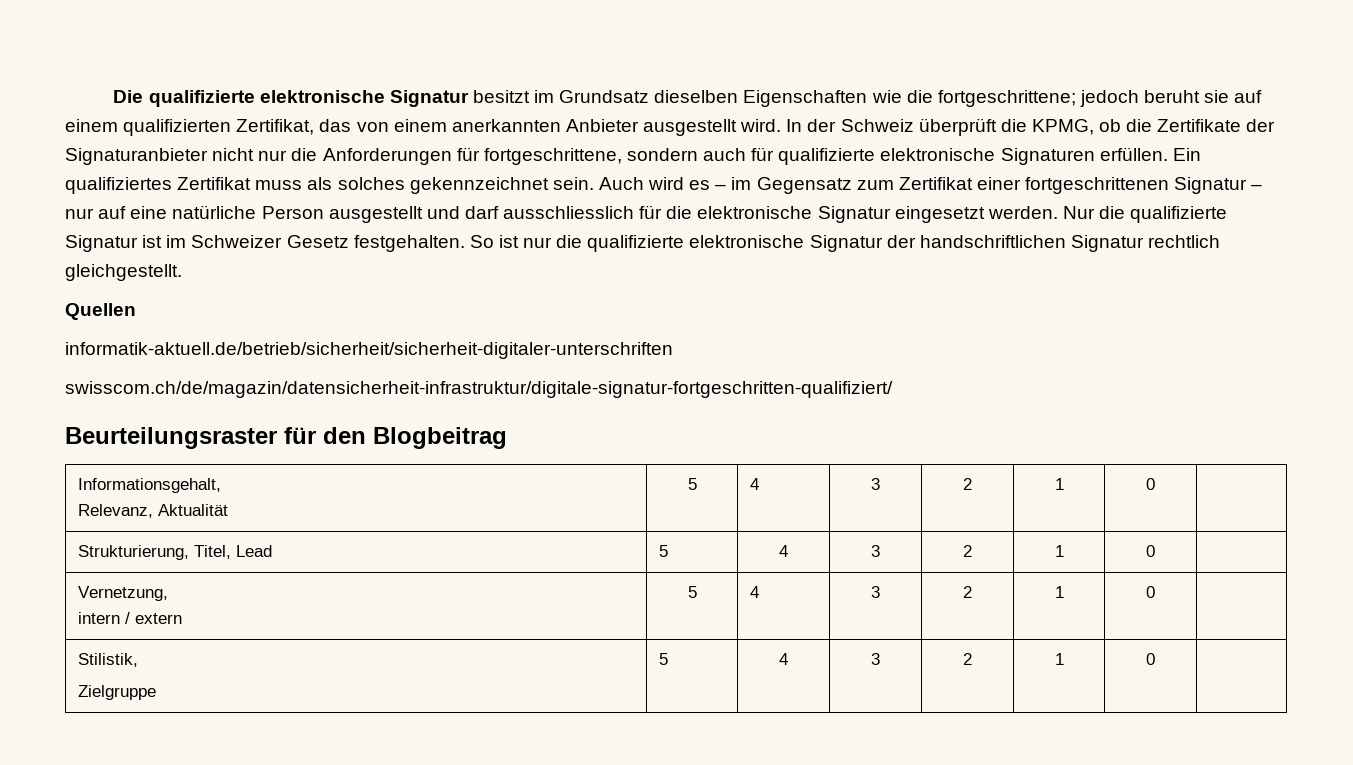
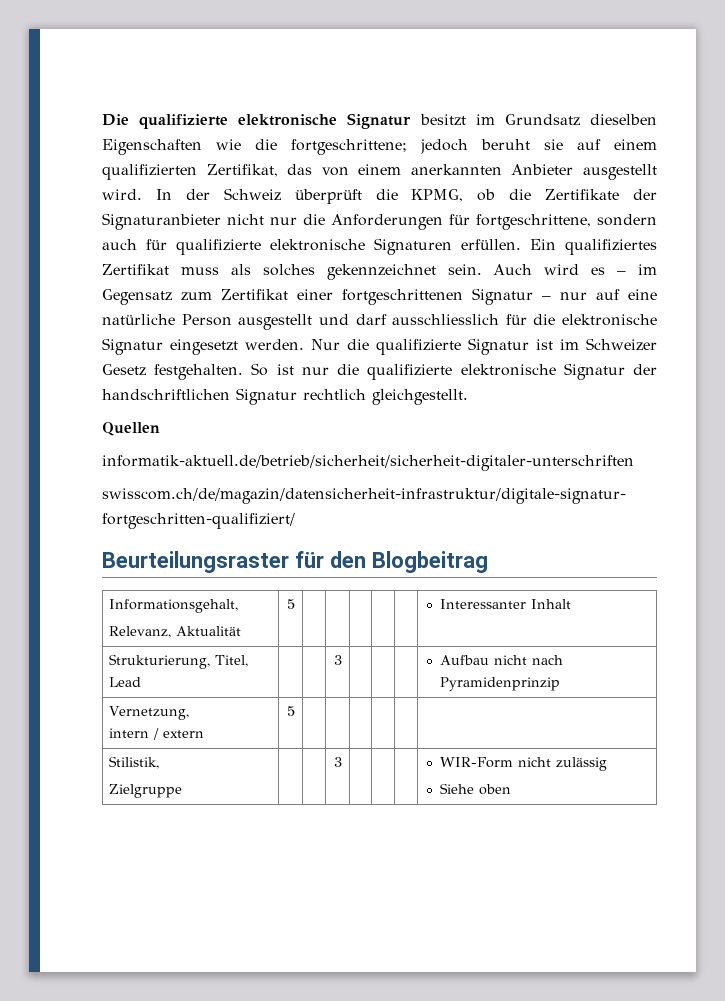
  Informationsgehalt,
- Relevanz, Aktualität | 5 | 4 | 3 | 2 | 1 | 0 |
+ Relevanz, Aktualität | 5 | | | | | | Interessanter Inhalt
- Strukturierung, Titel, Lead | 5 | 4 | 3 | 2 | 1 | 0 |
+ Strukturierung, Titel, Lead | | | 3 | | | | Aufbau nicht nach Pyramidenprinzip
  Vernetzung,
- intern / extern | 5 | 4 | 3 | 2 | 1 | 0 |
+ intern / extern | 5 | | | | | |
  Stilistik,
- Zielgruppe | 5 | 4 | 3 | 2 | 1 | 0 |
+ Zielgruppe | | | 3 | | | | WIR-Form nicht zulässig
+ Siehe oben

